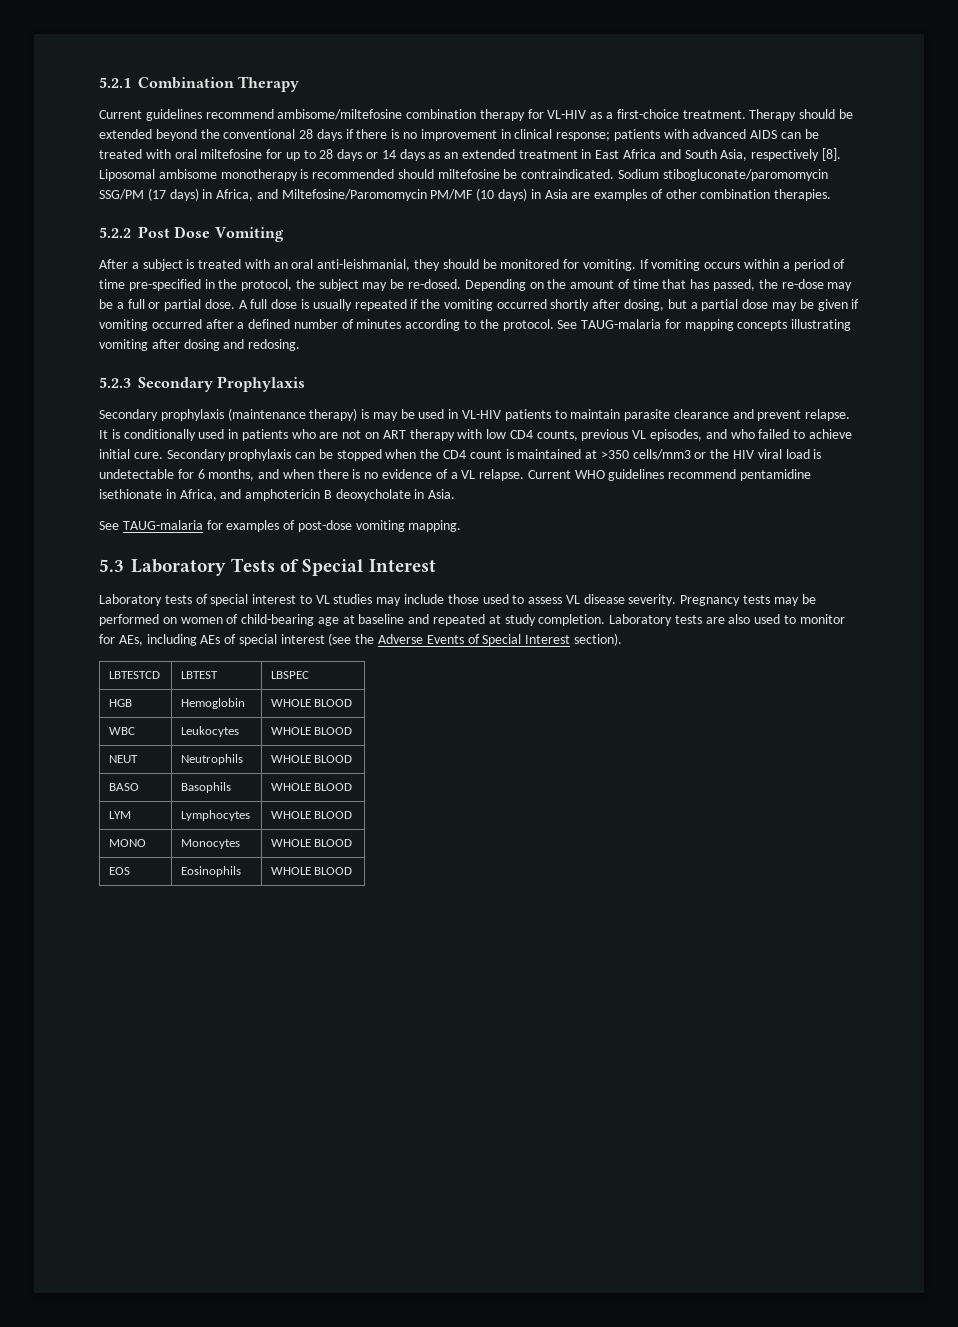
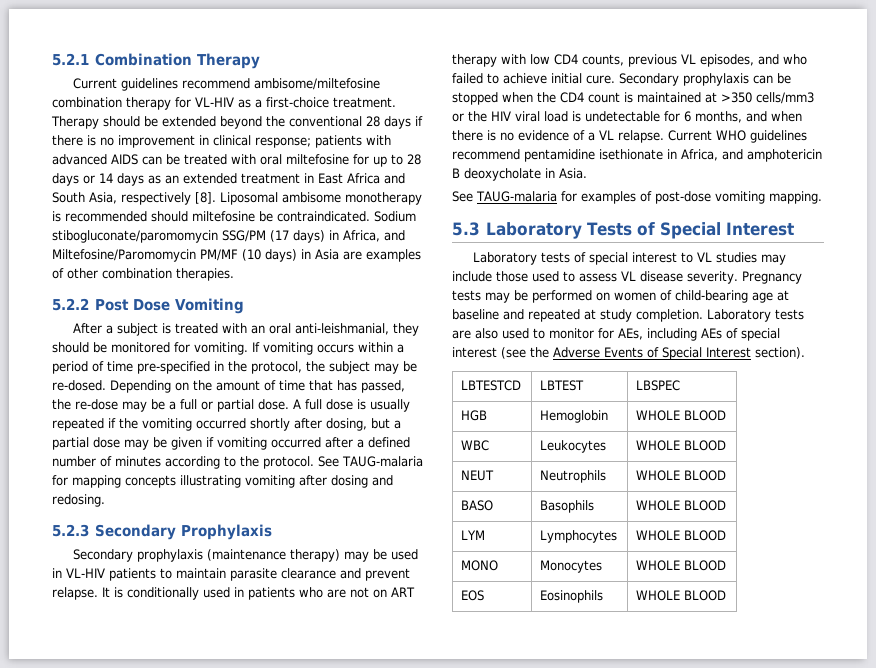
- Secondary prophylaxis (maintenance therapy) is may be used in VL-HIV patients to maintain parasite clearance and prevent relapse.
+ Secondary prophylaxis (maintenance therapy) may be used in VL-HIV patients to maintain parasite clearance and prevent relapse.

